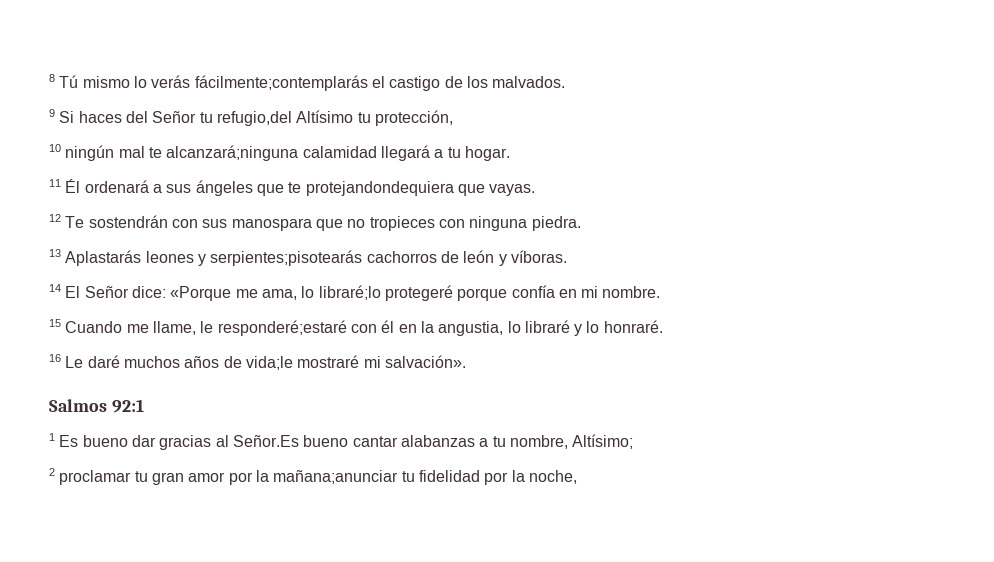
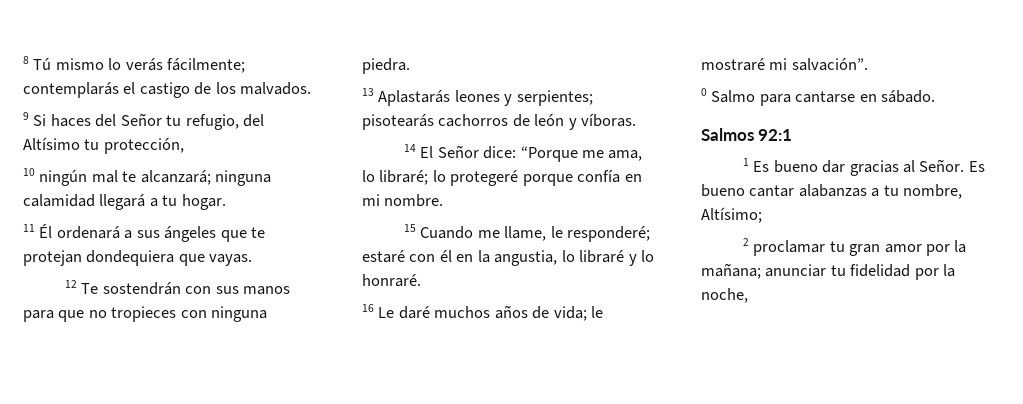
- 8 Tú mismo lo verás fácilmente;contemplarás el castigo de los malvados.
+ 8 Tú mismo lo verás fácilmente; contemplarás el castigo de los malvados.
- 9 Si haces del Señor tu refugio,del Altísimo tu protección,
+ 9 Si haces del Señor tu refugio, del Altísimo tu protección,
- 10 ningún mal te alcanzará;ninguna calamidad llegará a tu hogar.
+ 10 ningún mal te alcanzará; ninguna calamidad llegará a tu hogar.
- 11 Él ordenará a sus ángeles que te protejandondequiera que vayas.
+ 11 Él ordenará a sus ángeles que te protejan dondequiera que vayas.
- 12 Te sostendrán con sus manospara que no tropieces con ninguna piedra.
+ 12 Te sostendrán con sus manos para que no tropieces con ninguna piedra.
- 13 Aplastarás leones y serpientes;pisotearás cachorros de león y víboras.
+ 13 Aplastarás leones y serpientes; pisotearás cachorros de león y víboras.
- 14 El Señor dice: «Porque me ama, lo libraré;lo protegeré porque confía en mi nombre.
+ 14 El Señor dice: “Porque me ama, lo libraré; lo protegeré porque confía en mi nombre.
- 15 Cuando me llame, le responderé;estaré con él en la angustia, lo libraré y lo honraré.
+ 15 Cuando me llame, le responderé; estaré con él en la angustia, lo libraré y lo honraré.
- 16 Le daré muchos años de vida;le mostraré mi salvación».
+ 16 Le daré muchos años de vida; le mostraré mi salvación”.
+ 0 Salmo para cantarse en sábado.
- 1 Es bueno dar gracias al Señor.Es bueno cantar alabanzas a tu nombre, Altísimo;
+ 1 Es bueno dar gracias al Señor. Es bueno cantar alabanzas a tu nombre, Altísimo;
- 2 proclamar tu gran amor por la mañana;anunciar tu fidelidad por la noche,
+ 2 proclamar tu gran amor por la mañana; anunciar tu fidelidad por la noche,

